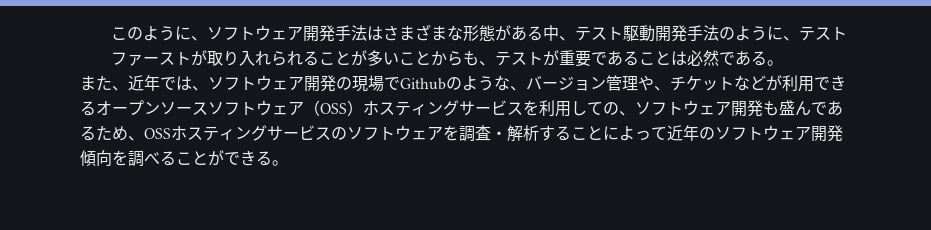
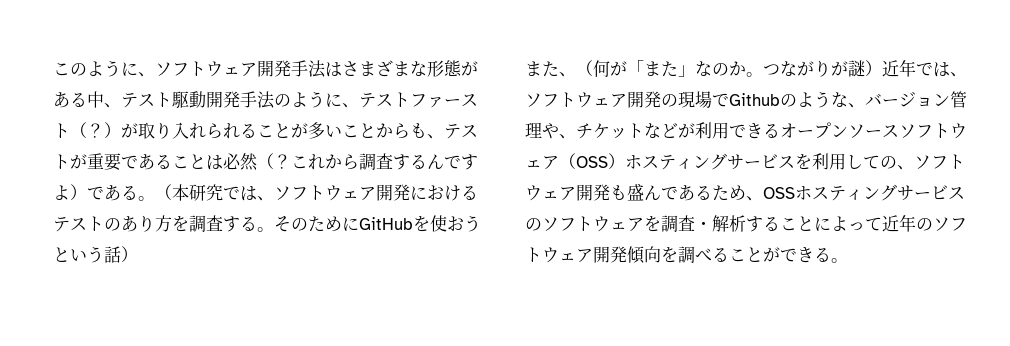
- このように、ソフトウェア開発手法はさまざまな形態がある中、テスト駆動開発手法のように、テストファーストが取り入れられることが多いことからも、テストが重要であることは必然である。
- また、近年では、ソフトウェア開発の現場でGithubのような、バージョン管理や、チケットなどが利用できるオープンソースソフトウェア（OSS）ホスティングサービスを利用しての、ソフトウェア開発も盛んであるため、OSSホスティングサービスのソフトウェアを調査・解析することによって近年のソフトウェア開発傾向を調べることができる。
+ このように、ソフトウェア開発手法はさまざまな形態がある中、テスト駆動開発手法のように、テストファースト（？）が取り入れられることが多いことからも、テストが重要であることは必然（？これから調査するんですよ）である。（本研究では、ソフトウェア開発におけるテストのあり方を調査する。そのためにGitHubを使おうという話）
+ また、（何が「また」なのか。つながりが謎）近年では、ソフトウェア開発の現場でGithubのような、バージョン管理や、チケットなどが利用できるオープンソースソフトウェア（OSS）ホスティングサービスを利用しての、ソフトウェア開発も盛んであるため、OSSホスティングサービスのソフトウェアを調査・解析することによって近年のソフトウェア開発傾向を調べることができる。

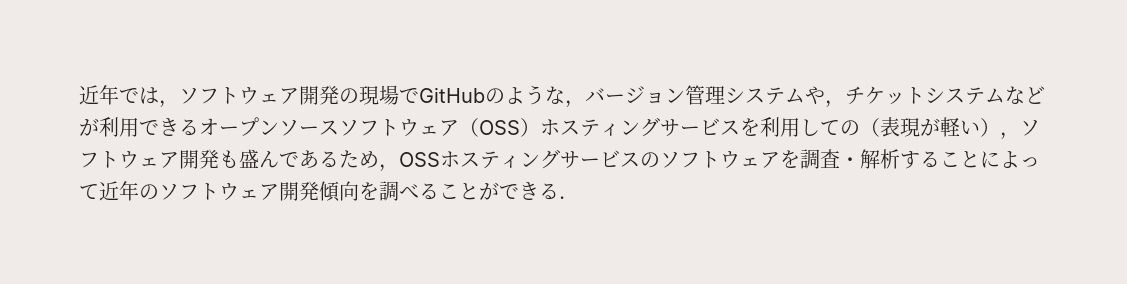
- このように、ソフトウェア開発手法はさまざまな形態がある中、テスト駆動開発手法のように、テストファースト（？）が取り入れられることが多いことからも、テストが重要であることは必然（？これから調査するんですよ）である。（本研究では、ソフトウェア開発におけるテストのあり方を調査する。そのためにGitHubを使おうという話）
- また、（何が「また」なのか。つながりが謎）近年では、ソフトウェア開発の現場でGithubのような、バージョン管理や、チケットなどが利用できるオープンソースソフトウェア（OSS）ホスティングサービスを利用しての、ソフトウェア開発も盛んであるため、OSSホスティングサービスのソフトウェアを調査・解析することによって近年のソフトウェア開発傾向を調べることができる。
+ 近年では，ソフトウェア開発の現場でGitHubのような，バージョン管理システムや，チケットシステムなどが利用できるオープンソースソフトウェア（OSS）ホスティングサービスを利用しての（表現が軽い），ソフトウェア開発も盛んであるため，OSSホスティングサービスのソフトウェアを調査・解析することによって近年のソフトウェア開発傾向を調べることができる．

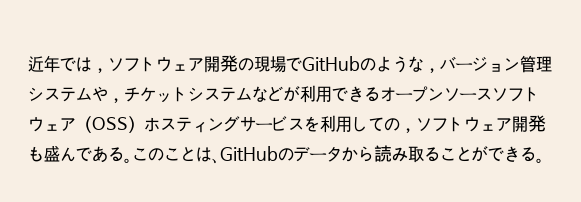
- 近年では，ソフトウェア開発の現場でGitHubのような，バージョン管理システムや，チケットシステムなどが利用できるオープンソースソフトウェア（OSS）ホスティングサービスを利用しての（表現が軽い），ソフトウェア開発も盛んであるため，OSSホスティングサービスのソフトウェアを調査・解析することによって近年のソフトウェア開発傾向を調べることができる．
+ 近年では，ソフトウェア開発の現場でGitHubのような，バージョン管理システムや，チケットシステムなどが利用できるオープンソースソフトウェア（OSS）ホスティングサービスを利用しての，ソフトウェア開発も盛んである。このことは、GitHubのデータから読み取ることができる。

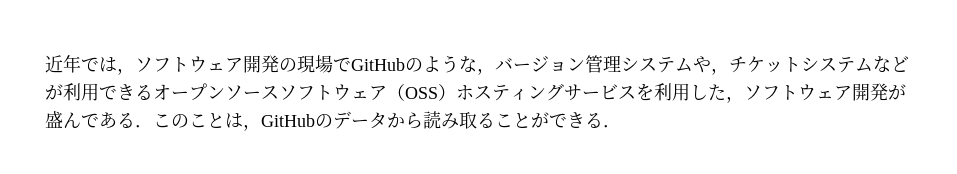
- 近年では，ソフトウェア開発の現場でGitHubのような，バージョン管理システムや，チケットシステムなどが利用できるオープンソースソフトウェア（OSS）ホスティングサービスを利用しての，ソフトウェア開発も盛んである。このことは、GitHubのデータから読み取ることができる。
+ 近年では，ソフトウェア開発の現場でGitHubのような，バージョン管理システムや，チケットシステムなどが利用できるオープンソースソフトウェア（OSS）ホスティングサービスを利用した，ソフトウェア開発が盛んである．このことは，GitHubのデータから読み取ることができる．

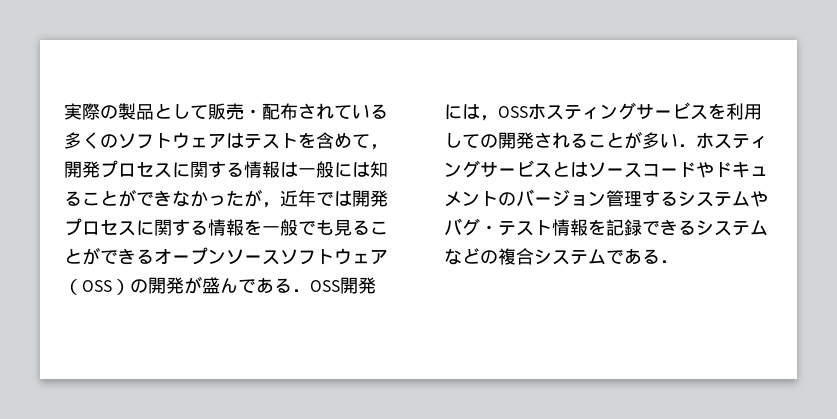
- 近年では，ソフトウェア開発の現場でGitHubのような，バージョン管理システムや，チケットシステムなどが利用できるオープンソースソフトウェア（OSS）ホスティングサービスを利用した，ソフトウェア開発が盛んである．このことは，GitHubのデータから読み取ることができる．
+ 実際の製品として販売・配布されている多くのソフトウェアはテストを含めて，開発プロセスに関する情報は一般には知ることができなかったが，近年では開発プロセスに関する情報を一般でも見ることができるオープンソースソフトウェア（OSS）の開発が盛んである．OSS開発には，OSSホスティングサービスを利用しての開発されることが多い．ホスティングサービスとはソースコードやドキュメントのバージョン管理するシステムやバグ・テスト情報を記録できるシステムなどの複合システムである．

